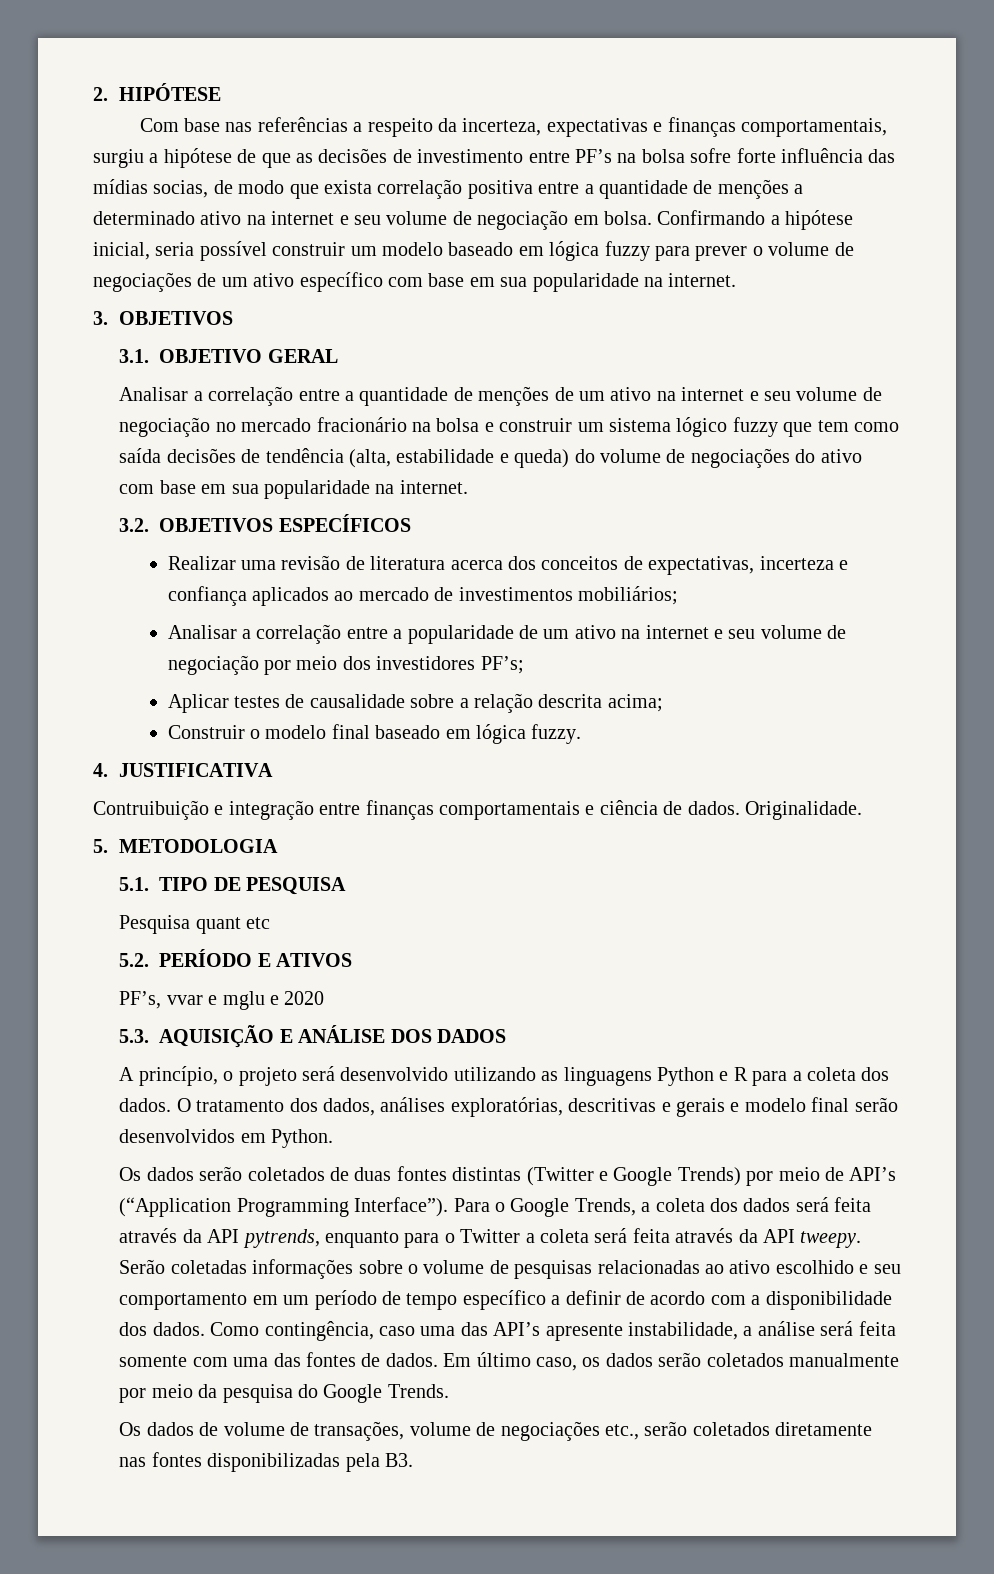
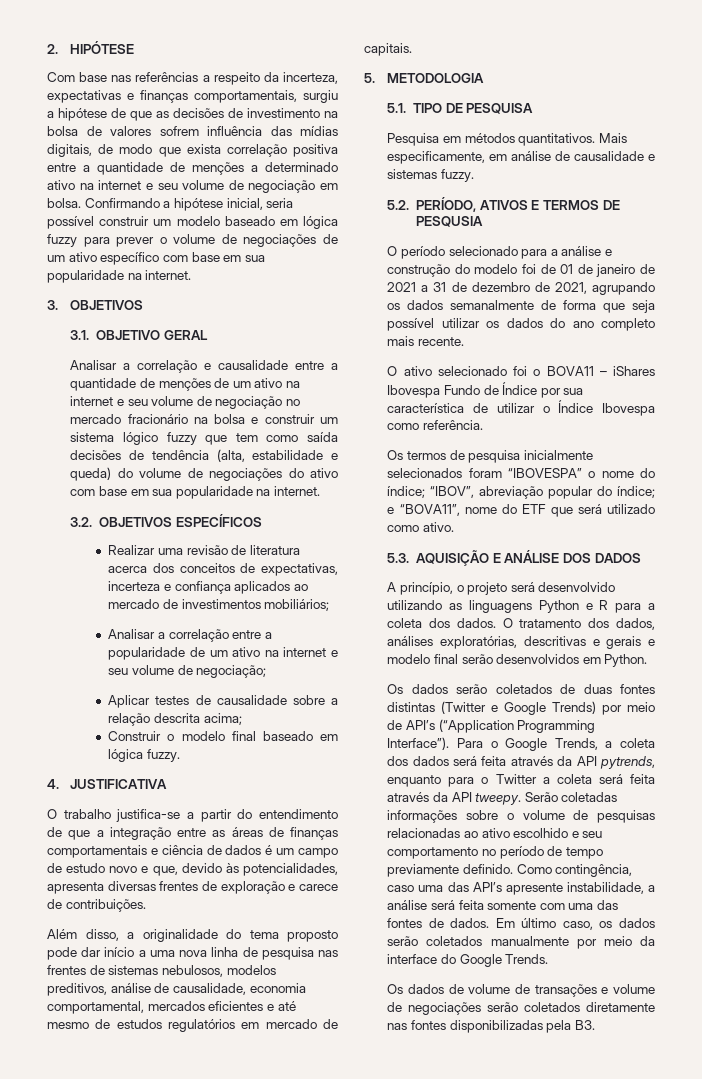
- Com base nas referências a respeito da incerteza, expectativas e finanças comportamentais, surgiu a hipótese de que as decisões de investimento entre PF’s na bolsa sofre forte influência das mídias socias, de modo que exista correlação positiva entre a quantidade de menções a determinado ativo na internet e seu volume de negociação em bolsa.
+ Com base nas referências a respeito da incerteza, expectativas e finanças comportamentais, surgiu a hipótese de que as decisões de investimento na bolsa de valores sofrem influência das mídias digitais, de modo que exista correlação positiva entre a quantidade de menções a determinado ativo na internet e seu volume de negociação em bolsa.
- Analisar a correlação entre a quantidade de menções de um ativo na internet e seu volume de negociação no mercado fracionário na bolsa e construir um sistema lógico fuzzy que tem como saída decisões de tendência (alta, estabilidade e queda) do volume de negociações do ativo com base em sua popularidade na internet.
+ Analisar a correlação e causalidade entre a quantidade de menções de um ativo na internet e seu volume de negociação no mercado fracionário na bolsa e construir um sistema lógico fuzzy que tem como saída decisões de tendência (alta, estabilidade e queda) do volume de negociações do ativo com base em sua popularidade na internet.
- Analisar a correlação entre a popularidade de um ativo na internet e seu volume de negociação por meio dos investidores PF’s;
+ Analisar a correlação entre a popularidade de um ativo na internet e seu volume de negociação;
- Contruibuição e integração entre finanças comportamentais e ciência de dados. Originalidade.
+ O trabalho justifica-se a partir do entendimento de que a integração entre as áreas de finanças comportamentais e ciência de dados é um campo de estudo novo e que, devido às potencialidades, apresenta diversas frentes de exploração e carece de contribuições.
+ Além disso, a originalidade do tema proposto pode dar início a uma nova linha de pesquisa nas frentes de sistemas nebulosos, modelos preditivos, análise de causalidade, economia comportamental, mercados eficientes e até mesmo de estudos regulatórios em mercado de capitais.
- Pesquisa quant etc
- 5.2. PERÍODO E ATIVOS
- PF’s, vvar e mglu e 2020
+ Pesquisa em métodos quantitativos. Mais especificamente, em análise de causalidade e sistemas fuzzy.
+ 5.2. PERÍODO, ATIVOS E TERMOS DE PESQUSIA
+ O período selecionado para a análise e construção do modelo foi de 01 de janeiro de 2021 a 31 de dezembro de 2021, agrupando os dados semanalmente de forma que seja possível utilizar os dados do ano completo mais recente.
+ O ativo selecionado foi o BOVA11 – iShares Ibovespa Fundo de Índice por sua característica de utilizar o Índice Ibovespa como referência.
+ Os termos de pesquisa inicialmente selecionados foram “IBOVESPA” o nome do índice; “IBOV”, abreviação popular do índice; e “BOVA11”, nome do ETF que será utilizado como ativo.
- Serão coletadas informações sobre o volume de pesquisas relacionadas ao ativo escolhido e seu comportamento em um período de tempo específico a definir de acordo com a disponibilidade dos dados.
+ Serão coletadas informações sobre o volume de pesquisas relacionadas ao ativo escolhido e seu comportamento no período de tempo previamente definido.
- Em último caso, os dados serão coletados manualmente por meio da pesquisa do Google Trends.
+ Em último caso, os dados serão coletados manualmente por meio da interface do Google Trends.
- Os dados de volume de transações, volume de negociações etc., serão coletados diretamente nas fontes disponibilizadas pela B3.
+ Os dados de volume de transações e volume de negociações serão coletados diretamente nas fontes disponibilizadas pela B3.

